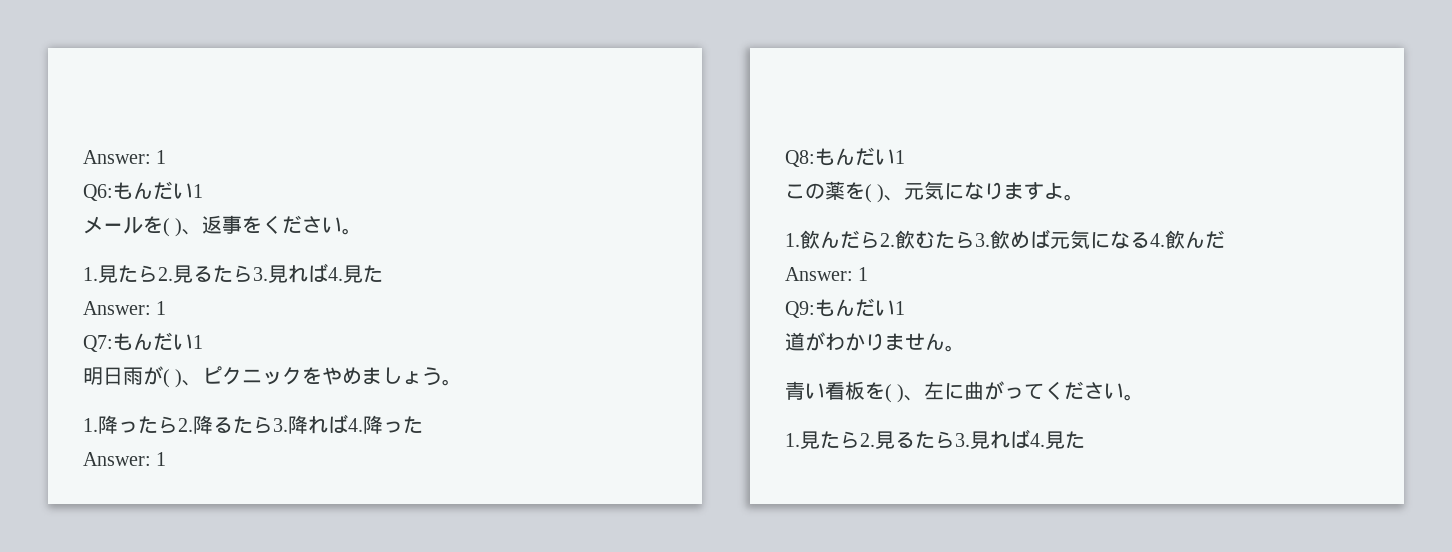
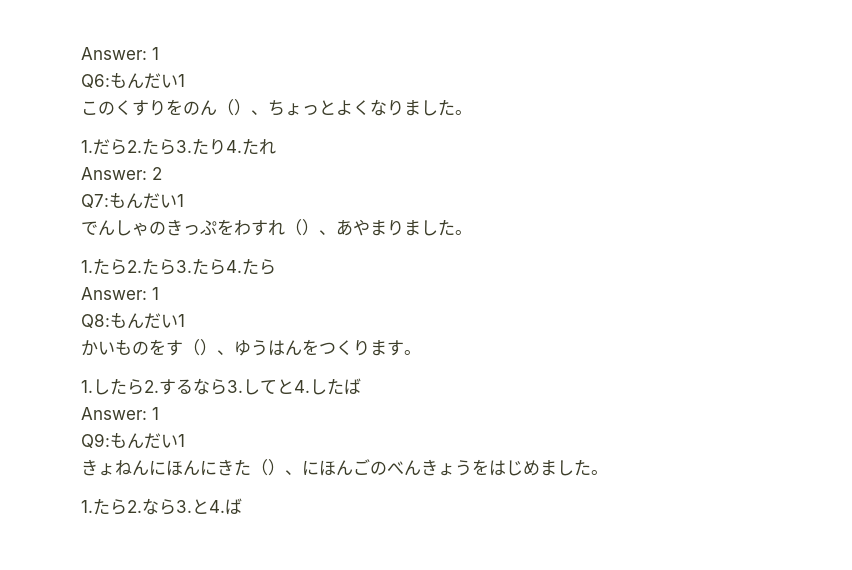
- メールを( )、返事をください。
- 1.見たら2.見るたら3.見れば4.見た
- Answer: 1
+ このくすりをのん（）、ちょっとよくなりました。
+ 1.だら2.たら3.たり4.たれ
+ Answer: 2
- 明日雨が( )、ピクニックをやめましょう。
- 1.降ったら2.降るたら3.降れば4.降った
+ でんしゃのきっぷをわすれ（）、あやまりました。
+ 1.たら2.たら3.たら4.たら
- この薬を( )、元気になりますよ。
- 1.飲んだら2.飲むたら3.飲めば元気になる4.飲んだ
+ かいものをす（）、ゆうはんをつくります。
+ 1.したら2.するなら3.してと4.したば
- 道がわかりません。
- 青い看板を( )、左に曲がってください。
- 1.見たら2.見るたら3.見れば4.見た
+ きょねんにほんにきた（）、にほんごのべんきょうをはじめました。
+ 1.たら2.なら3.と4.ば

